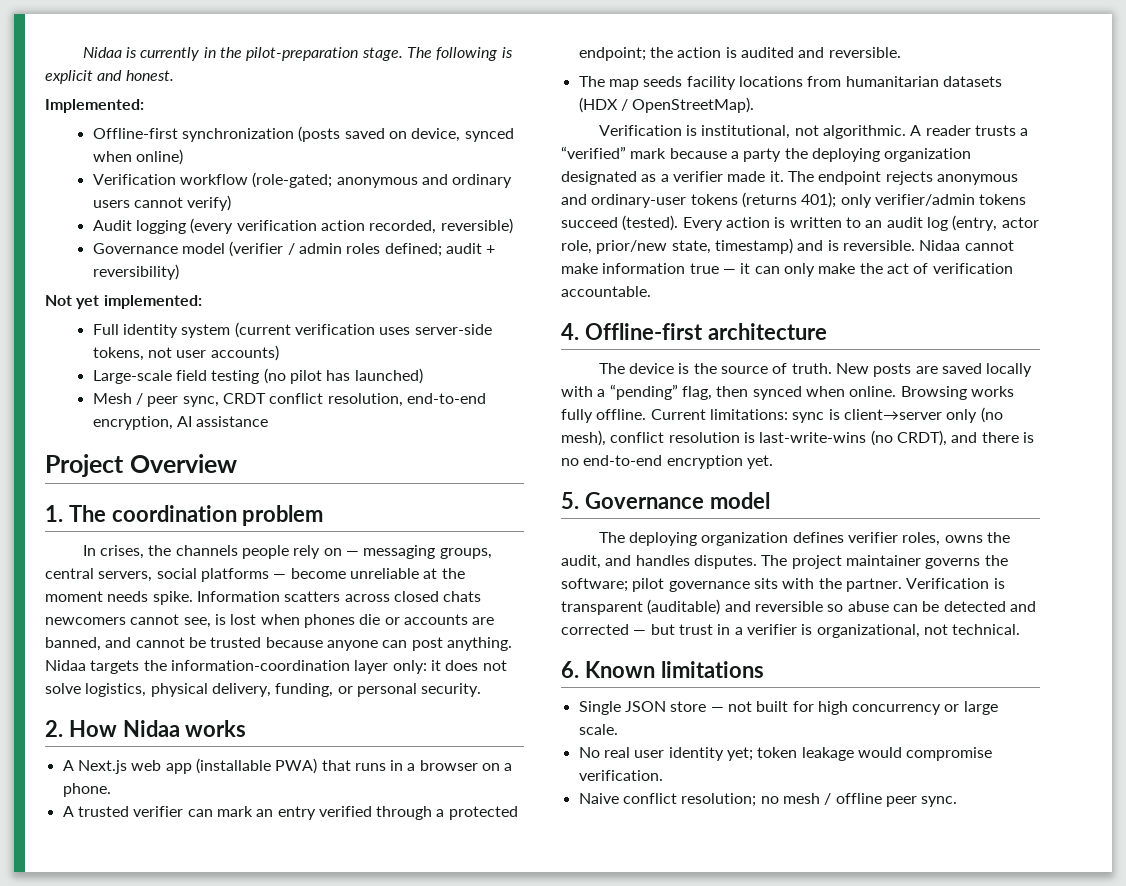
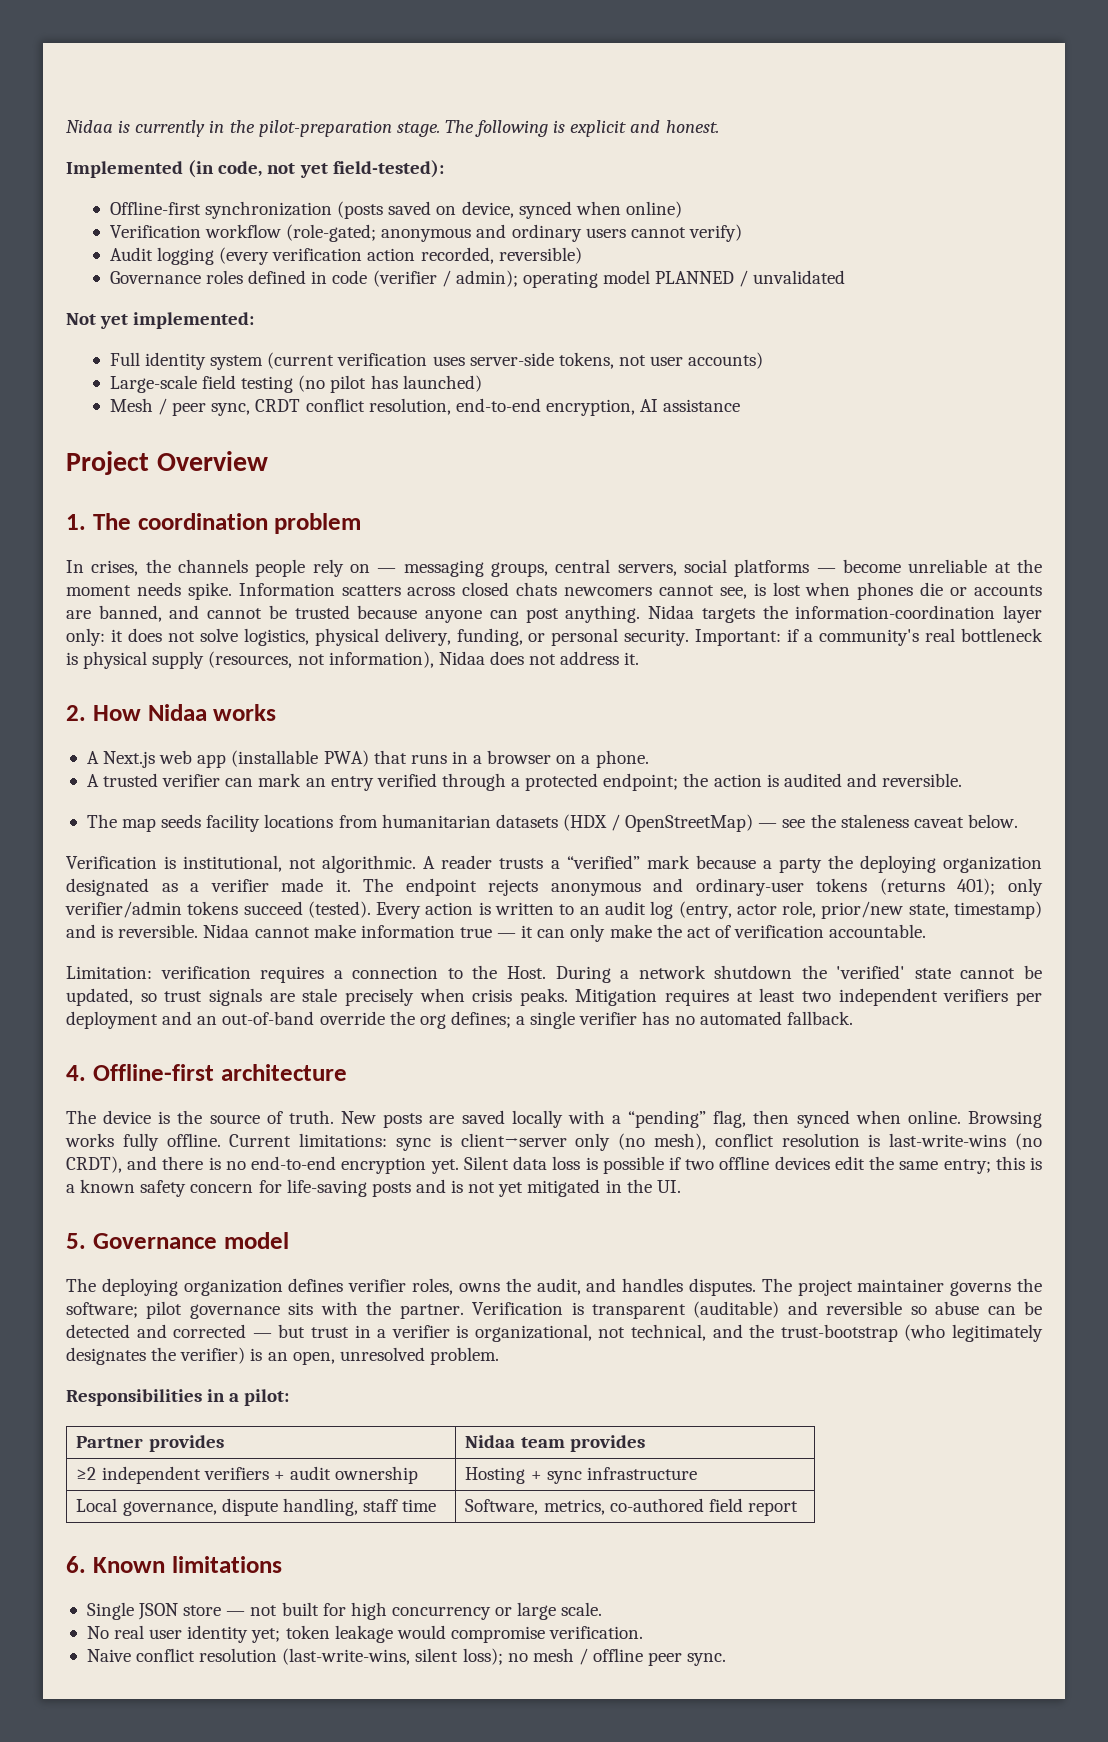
- Implemented:
+ Implemented (in code, not yet field-tested):
- Governance model (verifier / admin roles defined; audit + reversibility)
+ Governance roles defined in code (verifier / admin); operating model PLANNED / unvalidated
+ Important: if a community's real bottleneck is physical supply (resources, not information), Nidaa does not address it.
- The map seeds facility locations from humanitarian datasets (HDX / OpenStreetMap).
+ The map seeds facility locations from humanitarian datasets (HDX / OpenStreetMap) — see the staleness caveat below.
+ Limitation: verification requires a connection to the Host. During a network shutdown the 'verified' state cannot be updated, so trust signals are stale precisely when crisis peaks. Mitigation requires at least two independent verifiers per deployment and an out-of-band override the org defines; a single verifier has no automated fallback.
+ Silent data loss is possible if two offline devices edit the same entry; this is a known safety concern for life-saving posts and is not yet mitigated in the UI.
- Verification is transparent (auditable) and reversible so abuse can be detected and corrected — but trust in a verifier is organizational, not technical.
+ Verification is transparent (auditable) and reversible so abuse can be detected and corrected — but trust in a verifier is organizational, not technical, and the trust-bootstrap (who legitimately designates the verifier) is an open, unresolved problem.
+ Responsibilities in a pilot:
+ Partner provides | Nidaa team provides
+ ≥2 independent verifiers + audit ownership | Hosting + sync infrastructure
+ Local governance, dispute handling, staff time | Software, metrics, co-authored field report
- Naive conflict resolution; no mesh / offline peer sync.
+ Naive conflict resolution (last-write-wins, silent loss); no mesh / offline peer sync.

